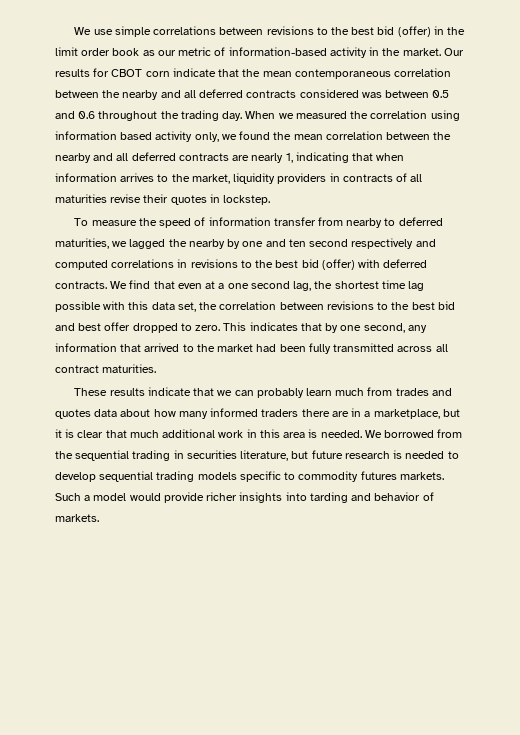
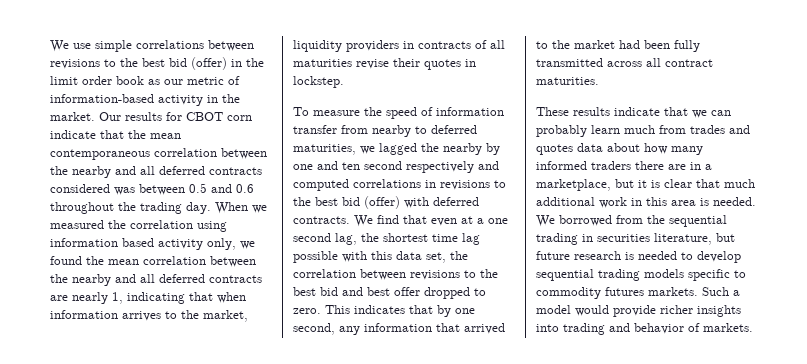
- Such a model would provide richer insights into tarding and behavior of markets.
+ Such a model would provide richer insights into trading and behavior of markets.

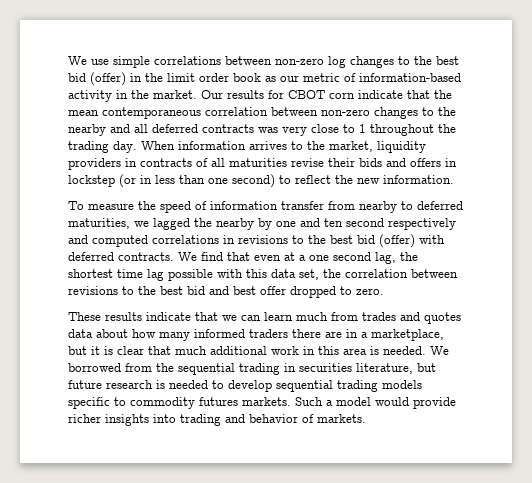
- We use simple correlations between revisions to the best bid (offer) in the limit order book as our metric of information-based activity in the market.
+ We use simple correlations between non-zero log changes to the best bid (offer) in the limit order book as our metric of information-based activity in the market.
- Our results for CBOT corn indicate that the mean contemporaneous correlation between the nearby and all deferred contracts considered was between 0.5 and 0.6 throughout the trading day.
+ Our results for CBOT corn indicate that the mean contemporaneous correlation between non-zero changes to the nearby and all deferred contracts was very close to 1 throughout the trading day.
- When we measured the correlation using information based activity only, we found the mean correlation between the nearby and all deferred contracts are nearly 1, indicating that when information arrives to the market, liquidity providers in contracts of all maturities revise their quotes in lockstep.
+ When information arrives to the market, liquidity providers in contracts of all maturities revise their bids and offers in lockstep (or in less than one second) to reflect the new information.
- This indicates that by one second, any information that arrived to the market had been fully transmitted across all contract maturities.
- These results indicate that we can probably learn much from trades and quotes data about how many informed traders there are in a marketplace, but it is clear that much additional work in this area is needed.
+ These results indicate that we can learn much from trades and quotes data about how many informed traders there are in a marketplace, but it is clear that much additional work in this area is needed.

